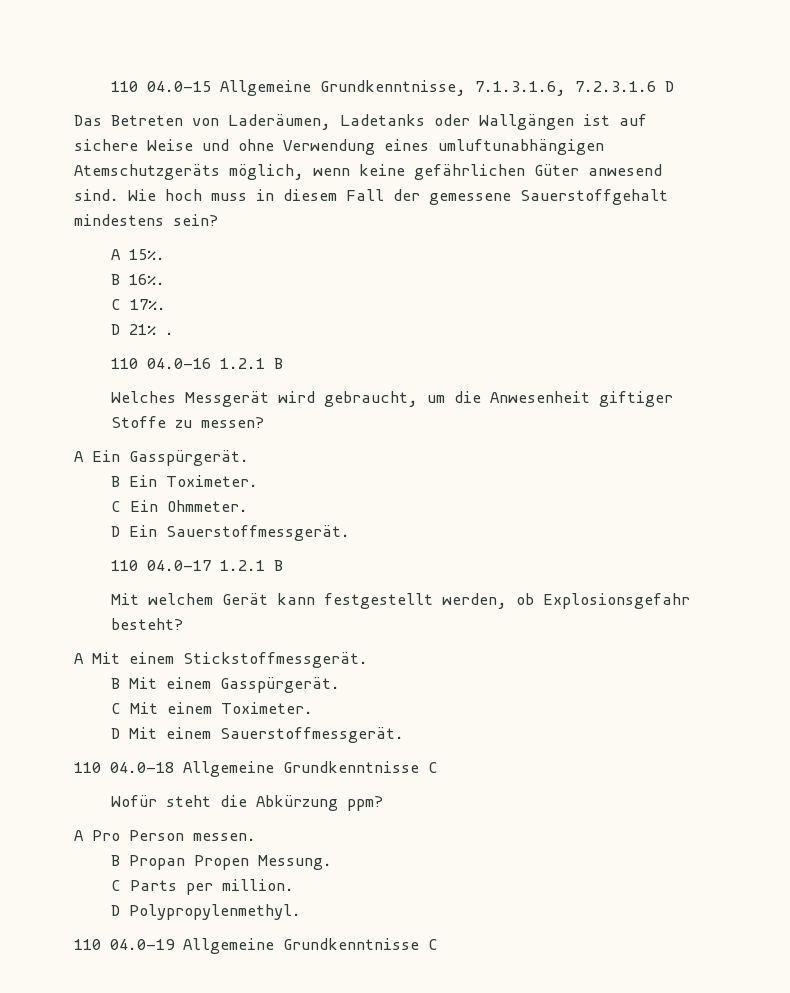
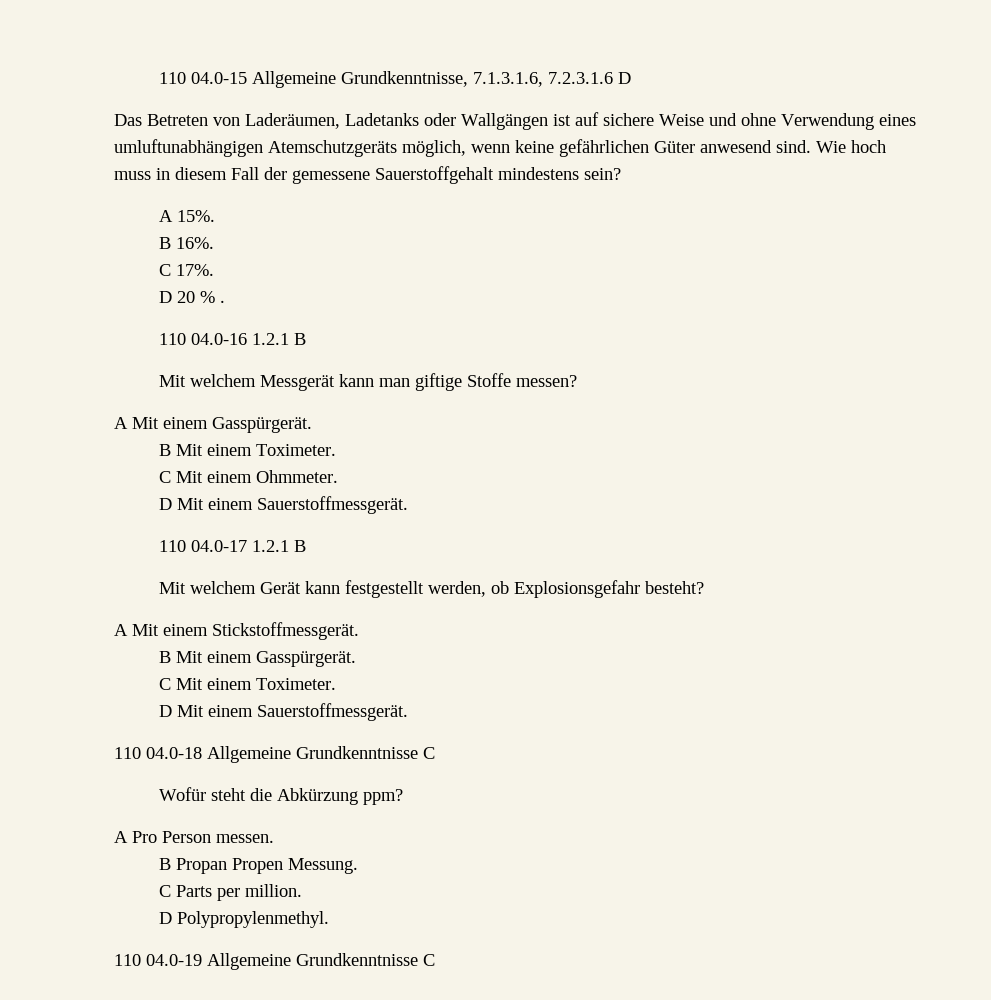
- D 21% .
+ D 20 % .
- Welches Messgerät wird gebraucht, um die Anwesenheit giftiger Stoffe zu messen?
+ Mit welchem Messgerät kann man giftige Stoffe messen?
- A Ein Gasspürgerät.
+ A Mit einem Gasspürgerät.
- B Ein Toximeter.
+ B Mit einem Toximeter.
- C Ein Ohmmeter.
- D Ein Sauerstoffmessgerät.
+ C Mit einem Ohmmeter.
+ D Mit einem Sauerstoffmessgerät.

